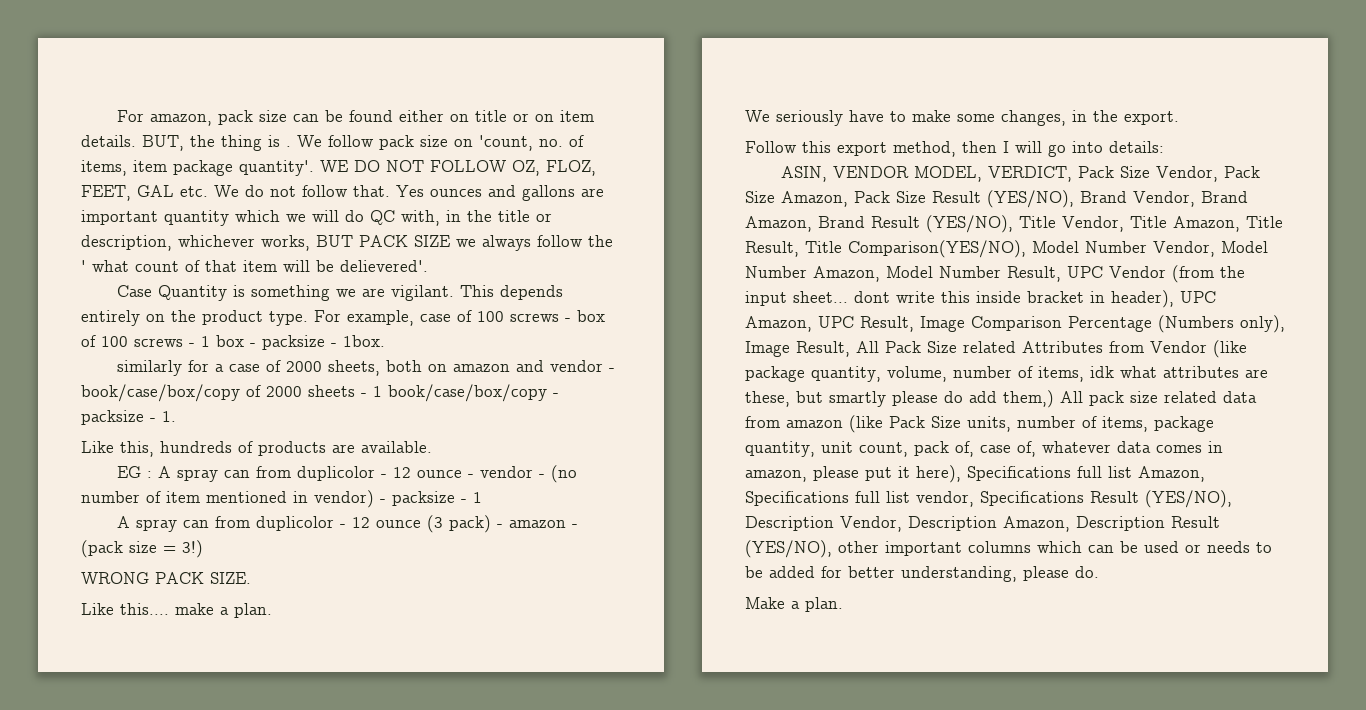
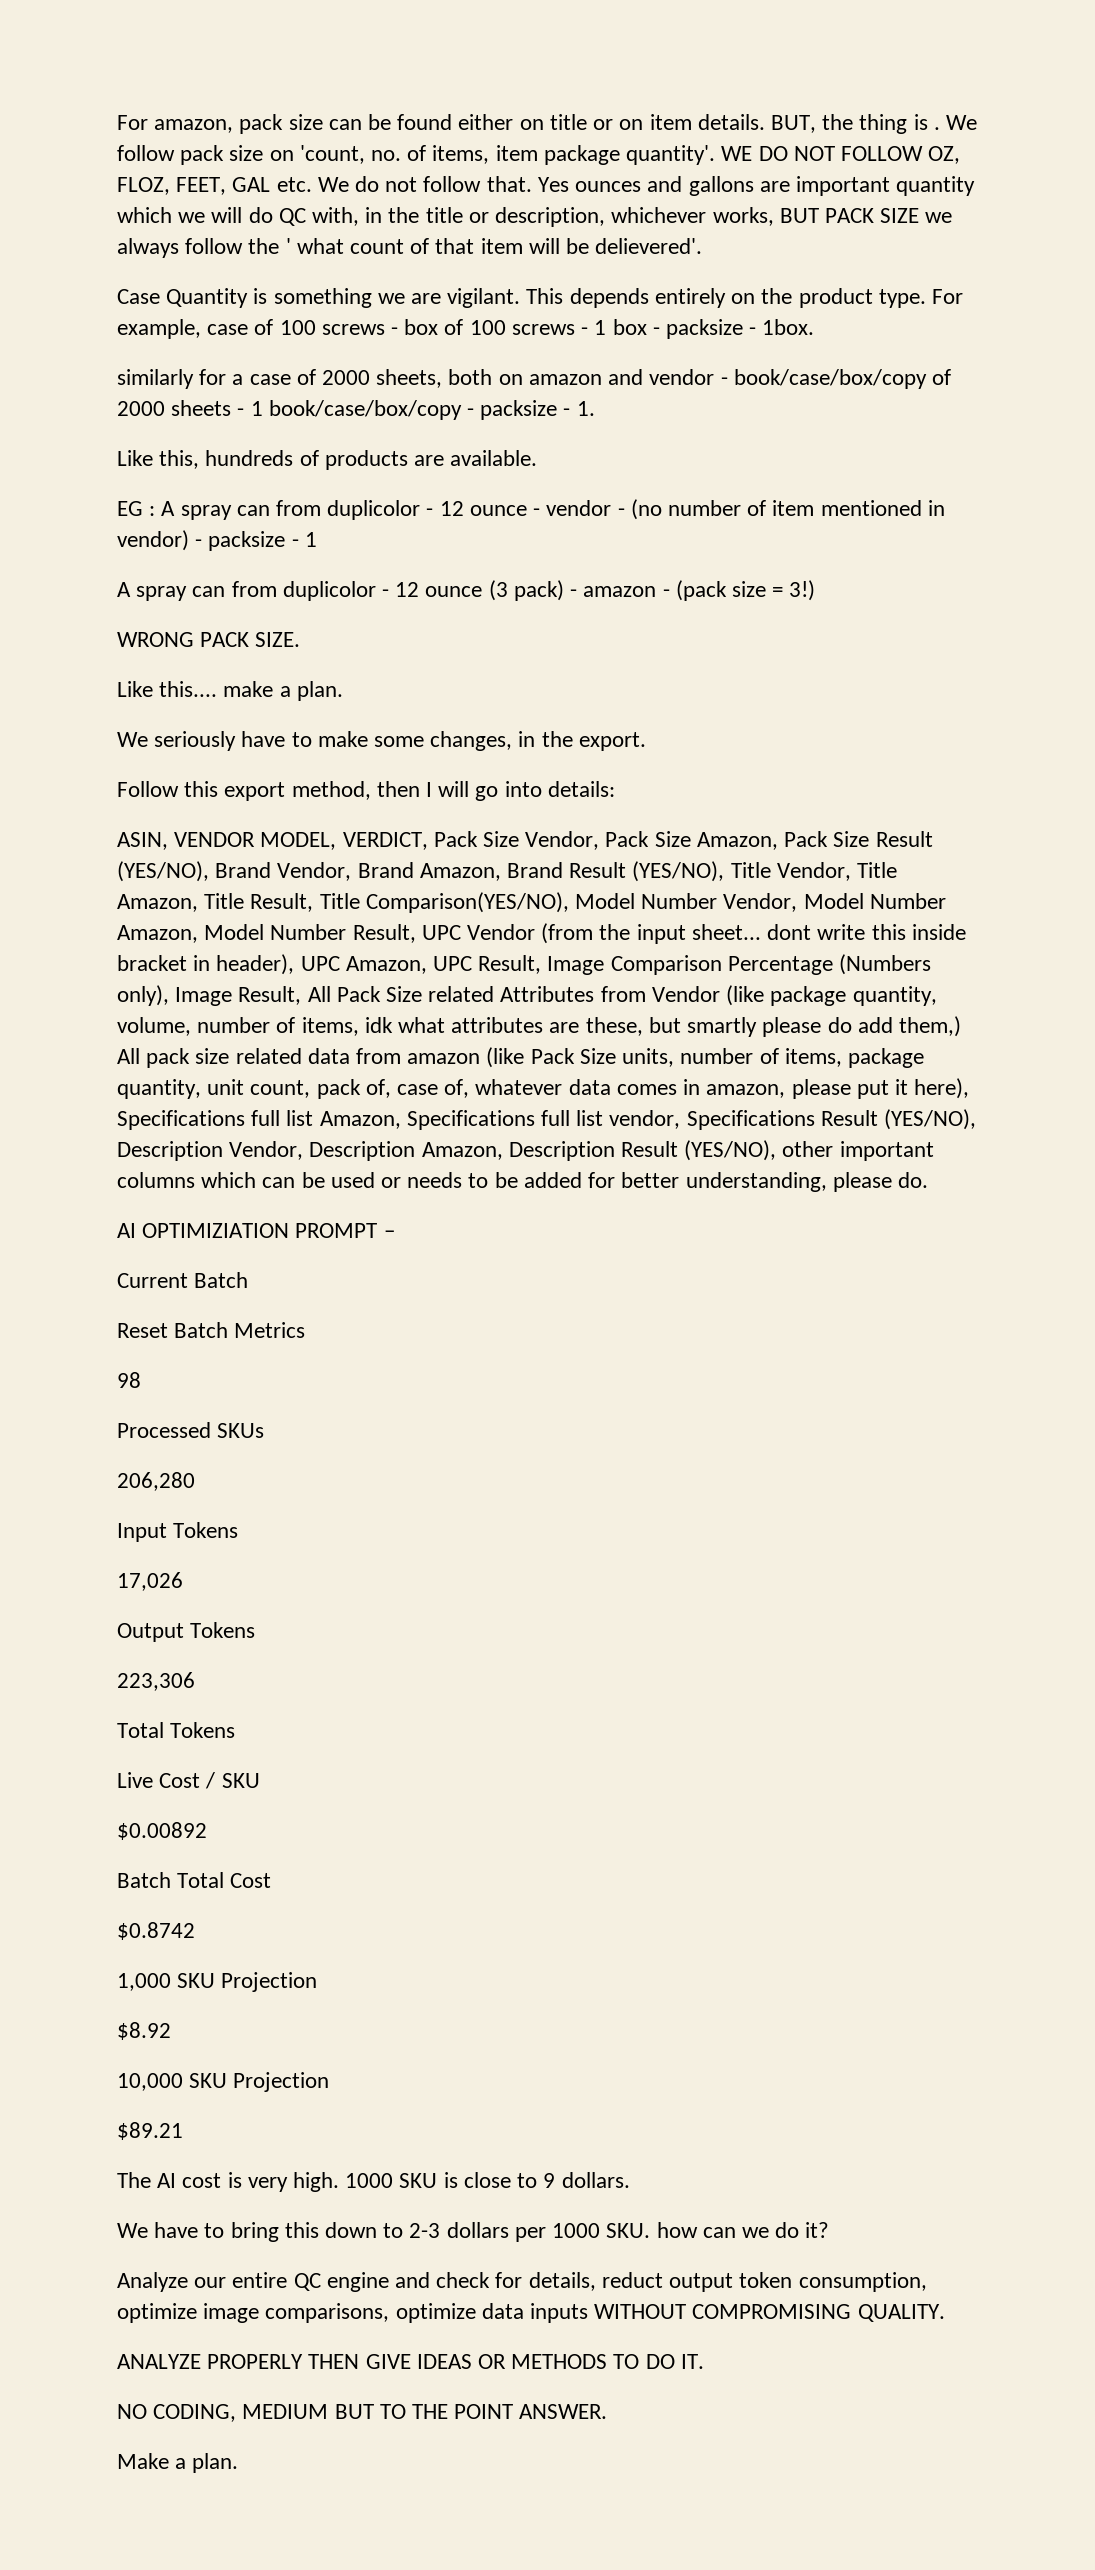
+ AI OPTIMIZIATION PROMPT –
+ Current Batch
+ Reset Batch Metrics
+ 98
+ Processed SKUs
+ 206,280
+ Input Tokens
+ 17,026
+ Output Tokens
+ 223,306
+ Total Tokens
+ Live Cost / SKU
+ $0.00892
+ Batch Total Cost
+ $0.8742
+ 1,000 SKU Projection
+ $8.92
+ 10,000 SKU Projection
+ $89.21
+ The AI cost is very high. 1000 SKU is close to 9 dollars.
+ We have to bring this down to 2-3 dollars per 1000 SKU. how can we do it?
+ Analyze our entire QC engine and check for details, reduct output token consumption, optimize image comparisons, optimize data inputs WITHOUT COMPROMISING QUALITY.
+ ANALYZE PROPERLY THEN GIVE IDEAS OR METHODS TO DO IT.
+ NO CODING, MEDIUM BUT TO THE POINT ANSWER.

